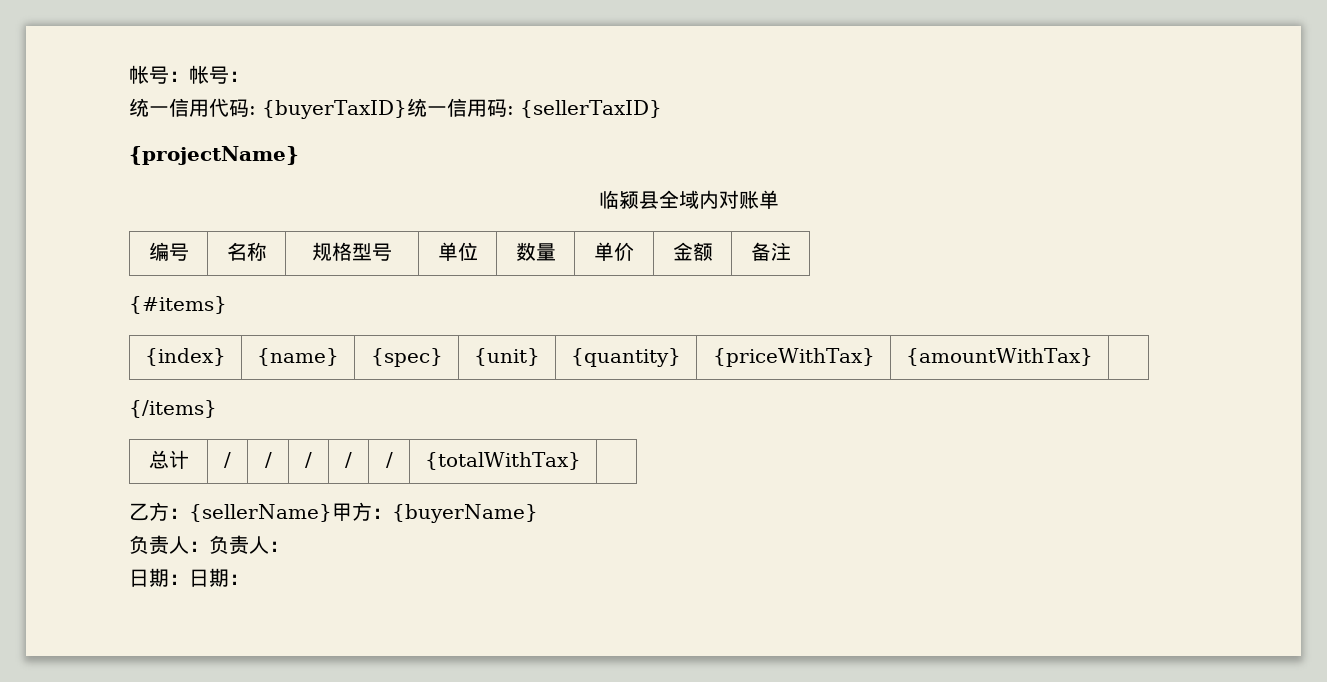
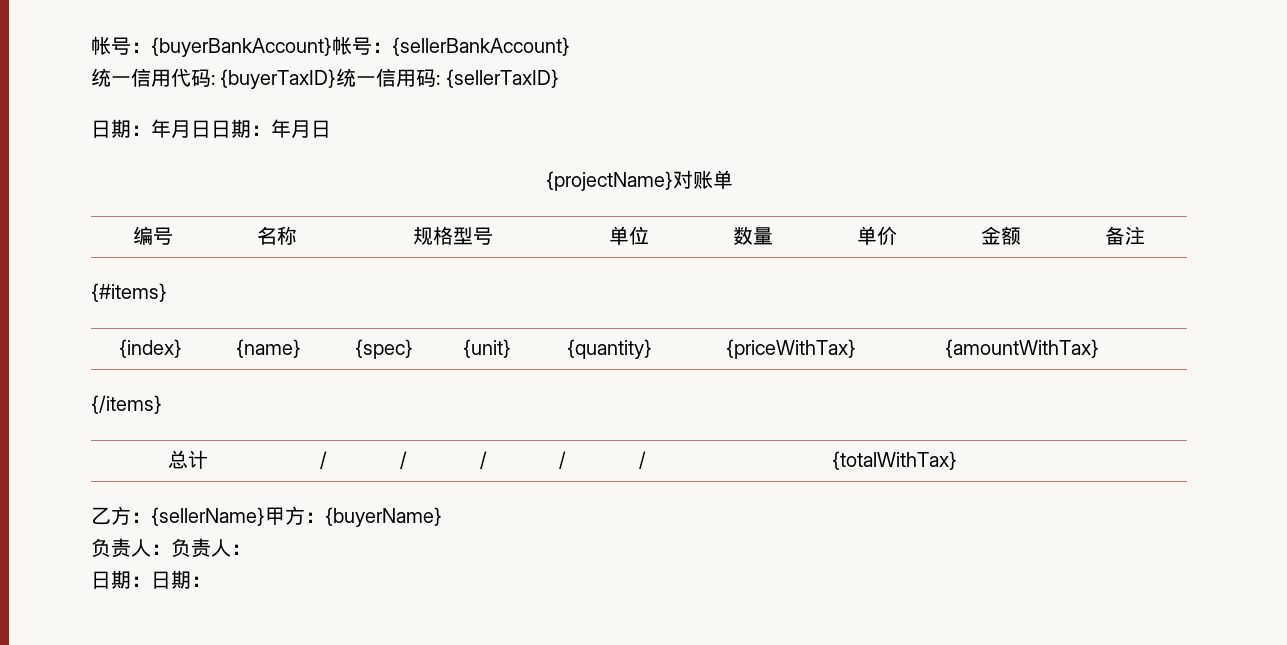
- 帐号：帐号：
+ 帐号：{buyerBankAccount}帐号：{sellerBankAccount}
- {projectName}
- 临颍县全域内对账单
+ 日期：年月日日期：年月日
+ {projectName}对账单

